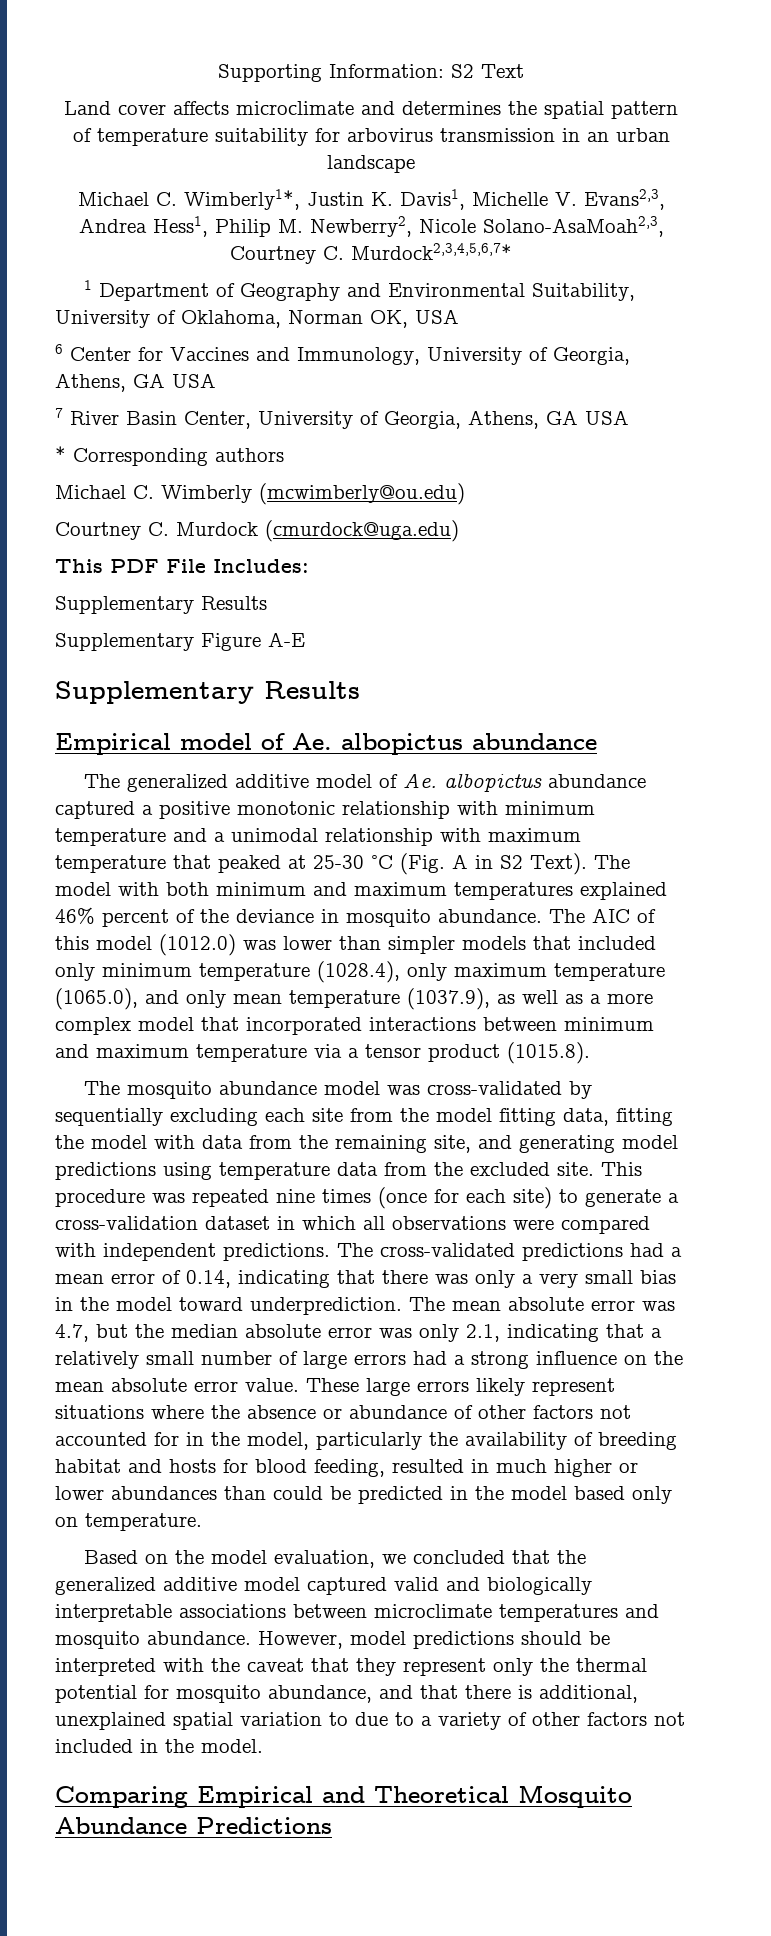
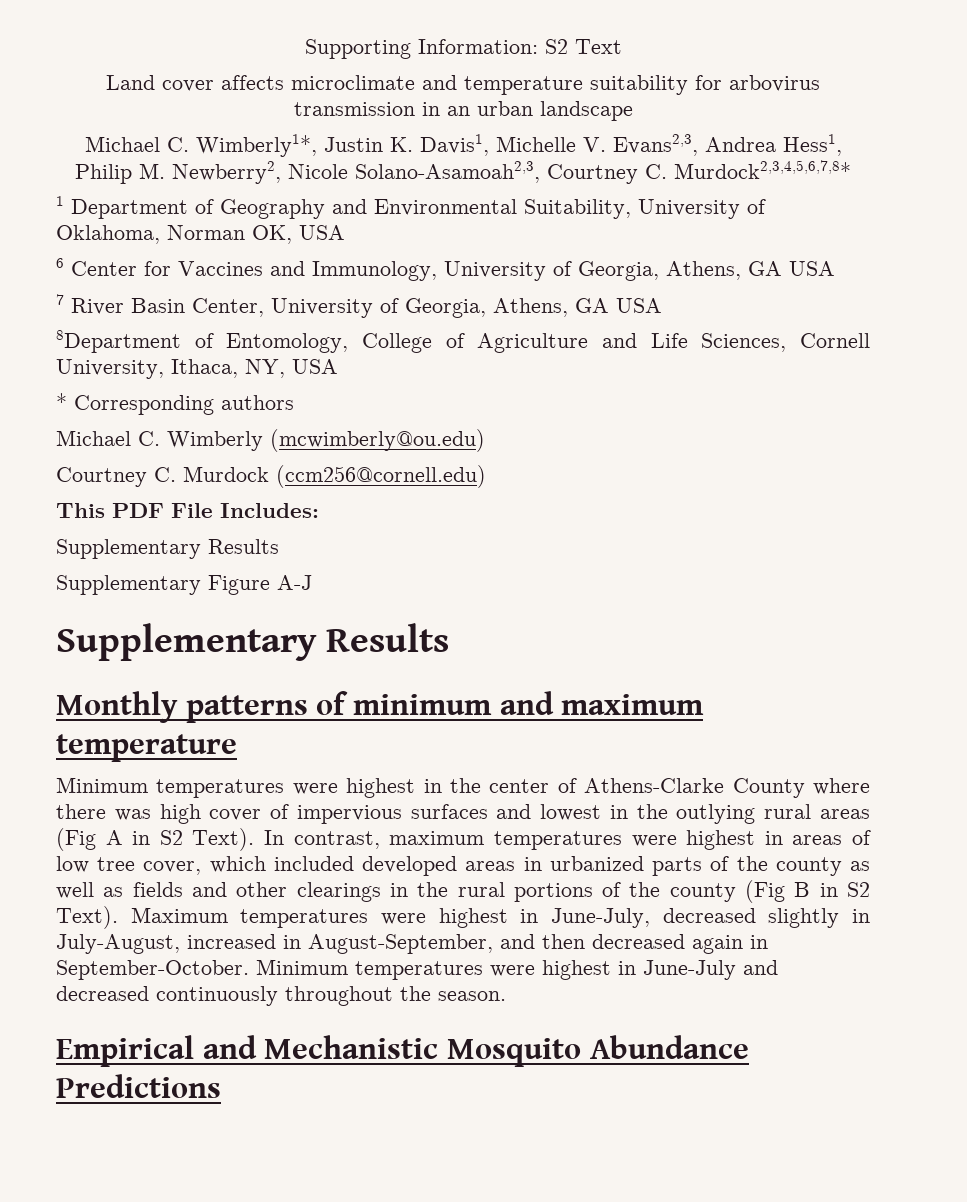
- Land cover affects microclimate and determines the spatial pattern of temperature suitability for arbovirus transmission in an urban landscape
+ Land cover affects microclimate and temperature suitability for arbovirus transmission in an urban landscape
- Michael C. Wimberly1*, Justin K. Davis1, Michelle V. Evans2,3, Andrea Hess1, Philip M. Newberry2, Nicole Solano-AsaMoah2,3, Courtney C. Murdock2,3,4,5,6,7*
+ Michael C. Wimberly1*, Justin K. Davis1, Michelle V. Evans2,3, Andrea Hess1, Philip M. Newberry2, Nicole Solano-Asamoah2,3, Courtney C. Murdock2,3,4,5,6,7,8*
+ 8Department of Entomology, College of Agriculture and Life Sciences, Cornell University, Ithaca, NY, USA
- Courtney C. Murdock (cmurdock@uga.edu)
+ Courtney C. Murdock (ccm256@cornell.edu)
- Supplementary Figure A-E
+ Supplementary Figure A-J
  Supplementary Results
- Empirical model of Ae. albopictus abundance
- The generalized additive model of Ae. albopictus abundance captured a positive monotonic relationship with minimum temperature and a unimodal relationship with maximum temperature that peaked at 25-30 °C (Fig. A in S2 Text). The model with both minimum and maximum temperatures explained 46% percent of the deviance in mosquito abundance. The AIC of this model (1012.0) was lower than simpler models that included only minimum temperature (1028.4), only maximum temperature (1065.0), and only mean temperature (1037.9), as well as a more complex model that incorporated interactions between minimum and maximum temperature via a tensor product (1015.8).
- The mosquito abundance model was cross-validated by sequentially excluding each site from the model fitting data, fitting the model with data from the remaining site, and generating model predictions using temperature data from the excluded site. This procedure was repeated nine times (once for each site) to generate a cross-validation dataset in which all observations were compared with independent predictions. The cross-validated predictions had a mean error of 0.14, indicating that there was only a very small bias in the model toward underprediction. The mean absolute error was 4.7, but the median absolute error was only 2.1, indicating that a relatively small number of large errors had a strong influence on the mean absolute error value. These large errors likely represent situations where the absence or abundance of other factors not accounted for in the model, particularly the availability of breeding habitat and hosts for blood feeding, resulted in much higher or lower abundances than could be predicted in the model based only on temperature.
- Based on the model evaluation, we concluded that the generalized additive model captured valid and biologically interpretable associations between microclimate temperatures and mosquito abundance. However, model predictions should be interpreted with the caveat that they represent only the thermal potential for mosquito abundance, and that there is additional, unexplained spatial variation to due to a variety of other factors not included in the model.
- Comparing Empirical and Theoretical Mosquito Abundance Predictions
+ Monthly patterns of minimum and maximum temperature
+ Minimum temperatures were highest in the center of Athens-Clarke County where there was high cover of impervious surfaces and lowest in the outlying rural areas (Fig A in S2 Text). In contrast, maximum temperatures were highest in areas of low tree cover, which included developed areas in urbanized parts of the county as well as fields and other clearings in the rural portions of the county (Fig B in S2 Text). Maximum temperatures were highest in June-July, decreased slightly in July-August, increased in August-September, and then decreased again in September-October. Minimum temperatures were highest in June-July and decreased continuously throughout the season.
+ Empirical and Mechanistic Mosquito Abundance Predictions

